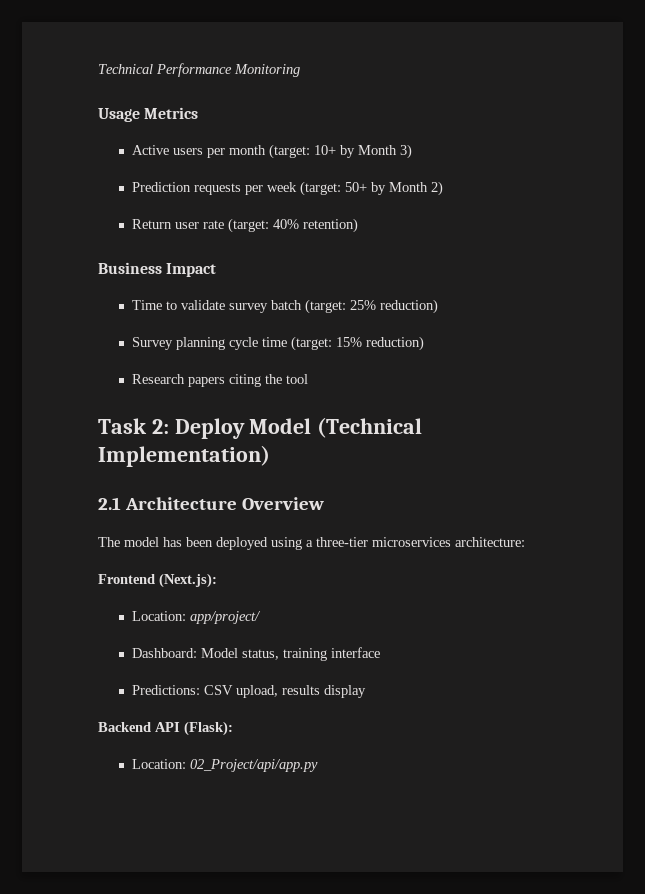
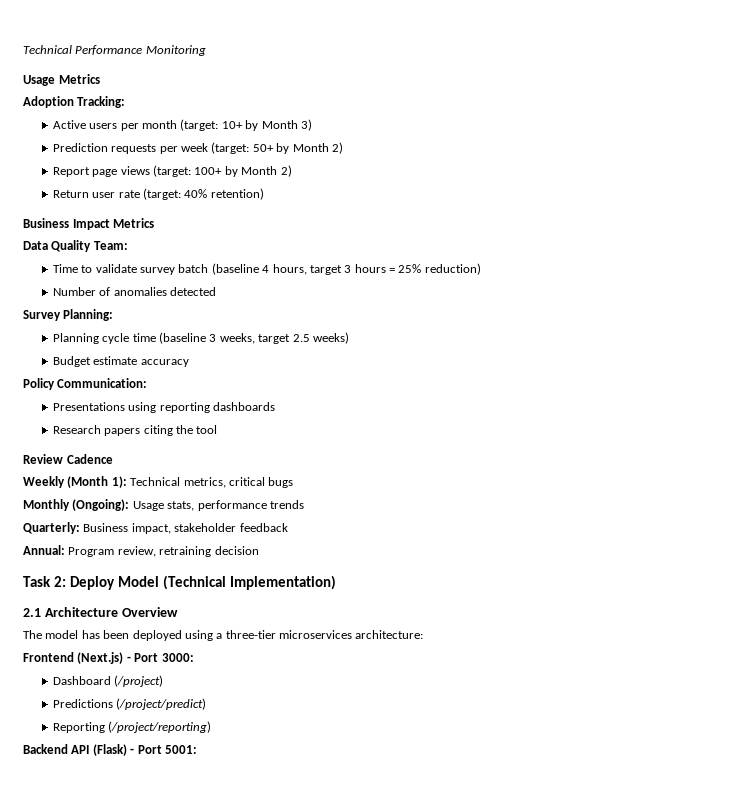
+ Adoption Tracking:
+ Report page views (target: 100+ by Month 2)
- Business Impact
+ Business Impact Metrics
+ Data Quality Team:
- Time to validate survey batch (target: 25% reduction)
- Survey planning cycle time (target: 15% reduction)
+ Time to validate survey batch (baseline 4 hours, target 3 hours = 25% reduction)
+ Number of anomalies detected
+ Survey Planning:
+ Planning cycle time (baseline 3 weeks, target 2.5 weeks)
+ Budget estimate accuracy
+ Policy Communication:
+ Presentations using reporting dashboards
+ Review Cadence
+ Weekly (Month 1): Technical metrics, critical bugs
+ Monthly (Ongoing): Usage stats, performance trends
+ Quarterly: Business impact, stakeholder feedback
+ Annual: Program review, retraining decision
- Frontend (Next.js):
- Location: app/project/
- Dashboard: Model status, training interface
- Predictions: CSV upload, results display
- Backend API (Flask):
- Location: 02_Project/api/app.py
+ Frontend (Next.js) - Port 3000:
+ Dashboard (/project)
+ Predictions (/project/predict)
+ Reporting (/project/reporting)
+ Backend API (Flask) - Port 5001:

